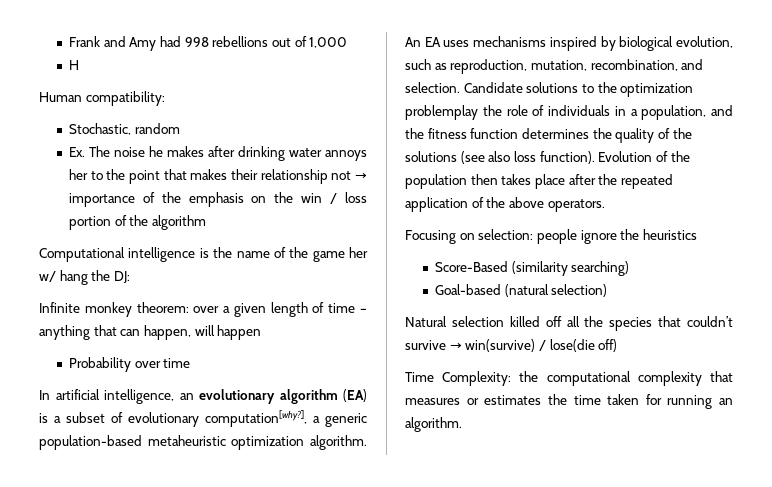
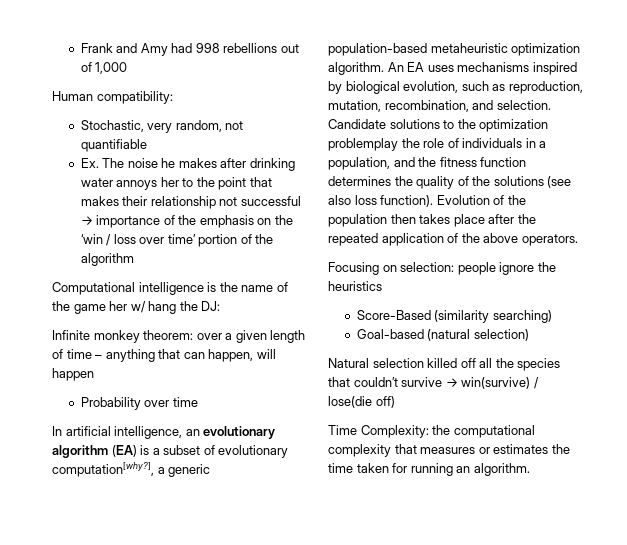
- H
- Stochastic, random
+ Stochastic, very random, not quantifiable
- Ex. The noise he makes after drinking water annoys her to the point that makes their relationship not → importance of the emphasis on the win / loss portion of the algorithm
+ Ex. The noise he makes after drinking water annoys her to the point that makes their relationship not successful → importance of the emphasis on the ‘win / loss over time’ portion of the algorithm

